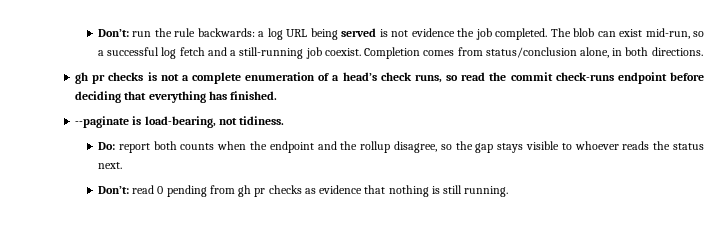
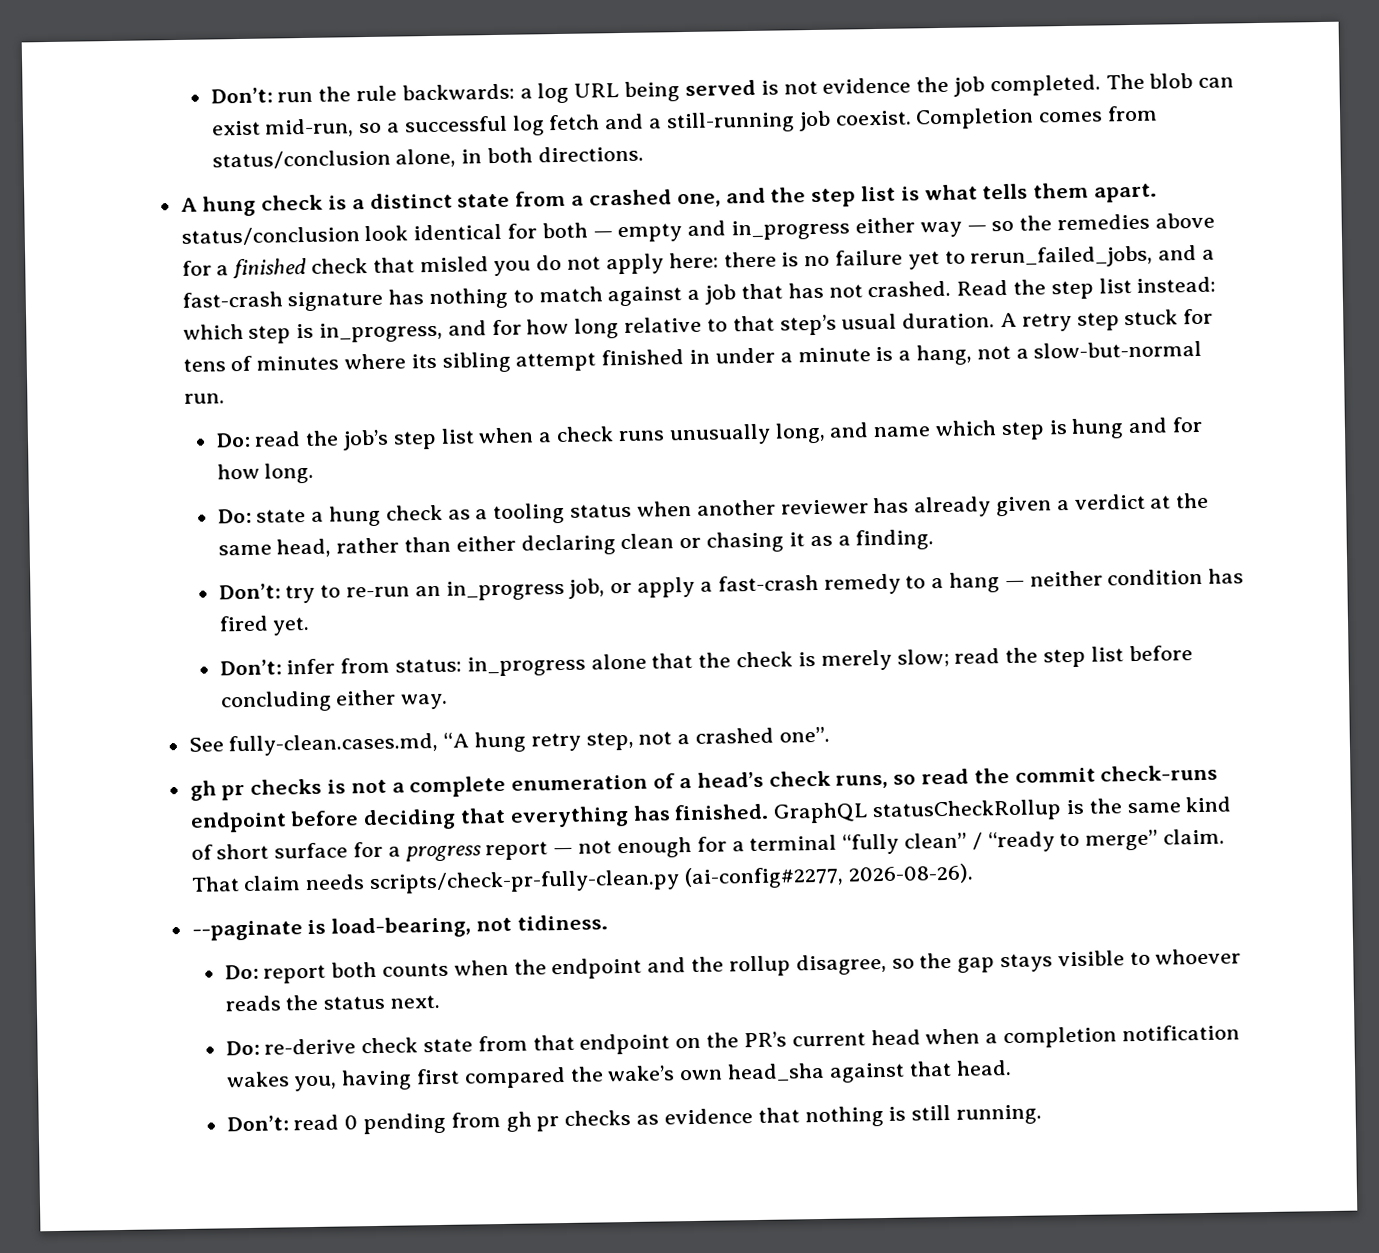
+ A hung check is a distinct state from a crashed one, and the step list is what tells them apart. status/conclusion look identical for both — empty and in_progress either way — so the remedies above for a finished check that misled you do not apply here: there is no failure yet to rerun_failed_jobs, and a fast-crash signature has nothing to match against a job that has not crashed. Read the step list instead: which step is in_progress, and for how long relative to that step’s usual duration. A retry step stuck for tens of minutes where its sibling attempt finished in under a minute is a hang, not a slow-but-normal run.
+ Do: read the job’s step list when a check runs unusually long, and name which step is hung and for how long.
+ Do: state a hung check as a tooling status when another reviewer has already given a verdict at the same head, rather than either declaring clean or chasing it as a finding.
+ Don’t: try to re-run an in_progress job, or apply a fast-crash remedy to a hang — neither condition has fired yet.
+ Don’t: infer from status: in_progress alone that the check is merely slow; read the step list before concluding either way.
+ See fully-clean.cases.md, “A hung retry step, not a crashed one”.
+ GraphQL statusCheckRollup is the same kind of short surface for a progress report — not enough for a terminal “fully clean” / “ready to merge” claim. That claim needs scripts/check-pr-fully-clean.py (ai-config#2277, 2026-08-26).
+ Do: re-derive check state from that endpoint on the PR’s current head when a completion notification wakes you, having first compared the wake’s own head_sha against that head.

